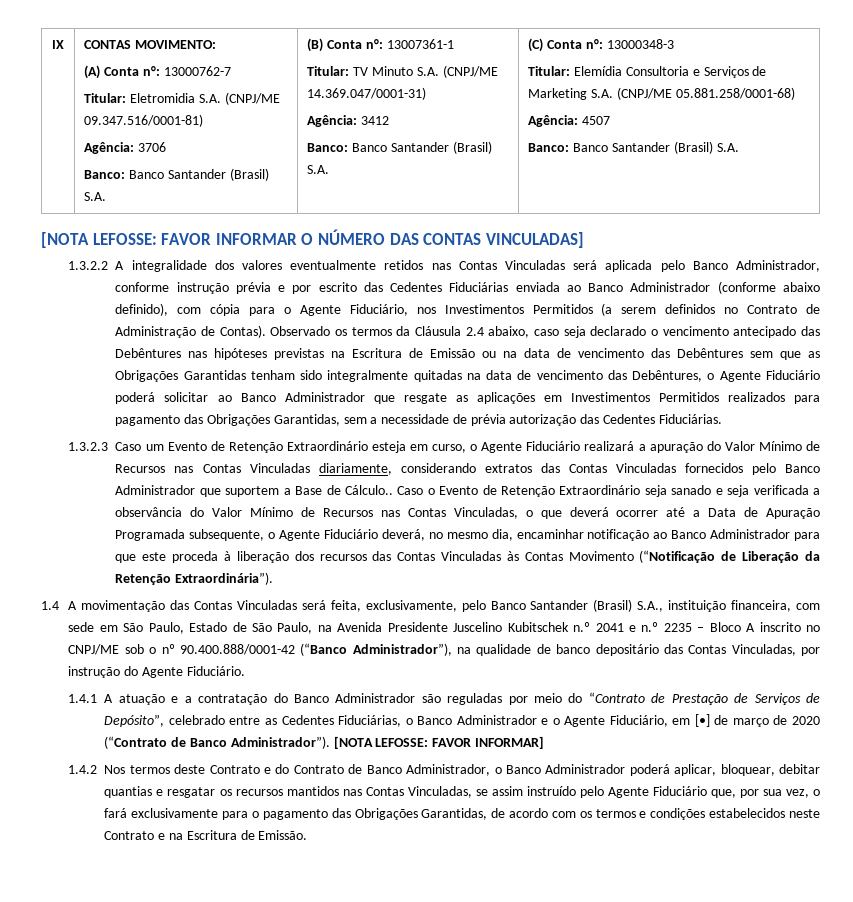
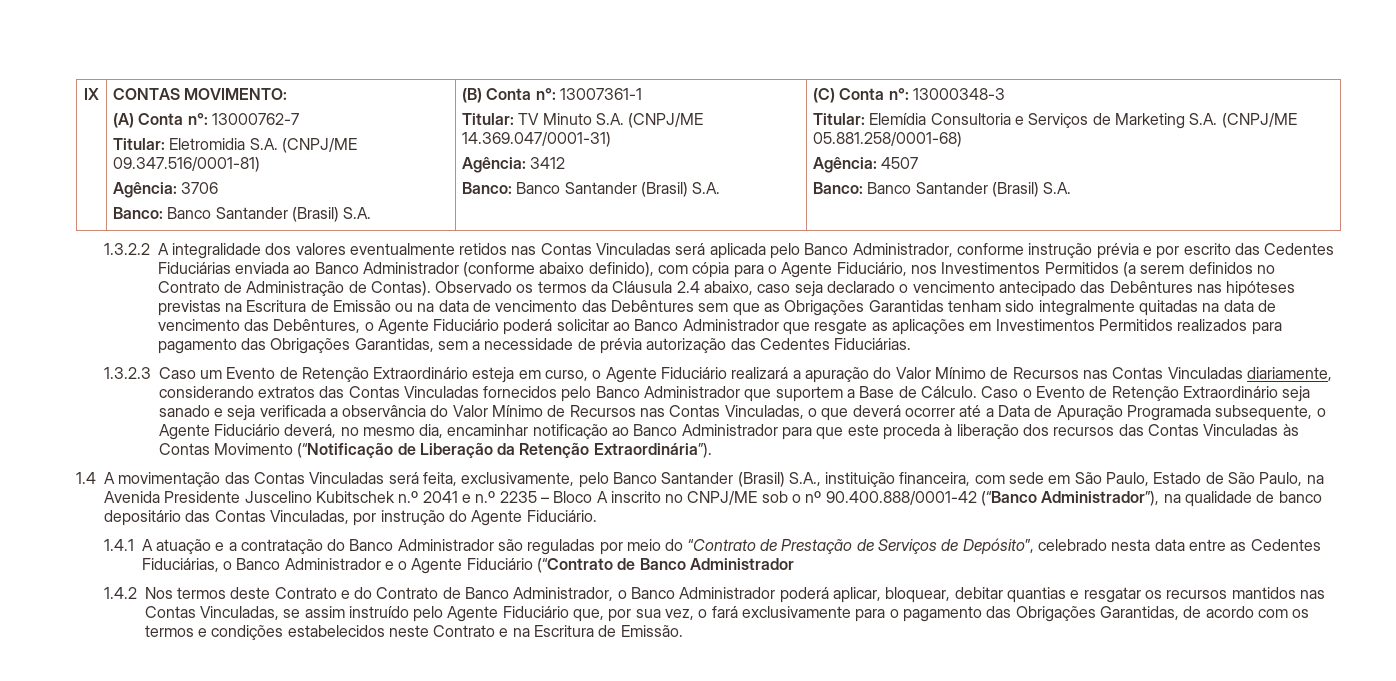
- [NOTA LEFOSSE: FAVOR INFORMAR O NÚMERO DAS CONTAS VINCULADAS]
- 1.3.2.3 Caso um Evento de Retenção Extraordinário esteja em curso, o Agente Fiduciário realizará a apuração do Valor Mínimo de Recursos nas Contas Vinculadas diariamente, considerando extratos das Contas Vinculadas fornecidos pelo Banco Administrador que suportem a Base de Cálculo..
+ 1.3.2.3 Caso um Evento de Retenção Extraordinário esteja em curso, o Agente Fiduciário realizará a apuração do Valor Mínimo de Recursos nas Contas Vinculadas diariamente, considerando extratos das Contas Vinculadas fornecidos pelo Banco Administrador que suportem a Base de Cálculo.
- 1.4.1 A atuação e a contratação do Banco Administrador são reguladas por meio do “Contrato de Prestação de Serviços de Depósito”, celebrado entre as Cedentes Fiduciárias, o Banco Administrador e o Agente Fiduciário, em [•] de março de 2020 (“Contrato de Banco Administrador”). [NOTA LEFOSSE: FAVOR INFORMAR]
+ 1.4.1 A atuação e a contratação do Banco Administrador são reguladas por meio do “Contrato de Prestação de Serviços de Depósito”, celebrado nesta data entre as Cedentes Fiduciárias, o Banco Administrador e o Agente Fiduciário (“Contrato de Banco Administrador

